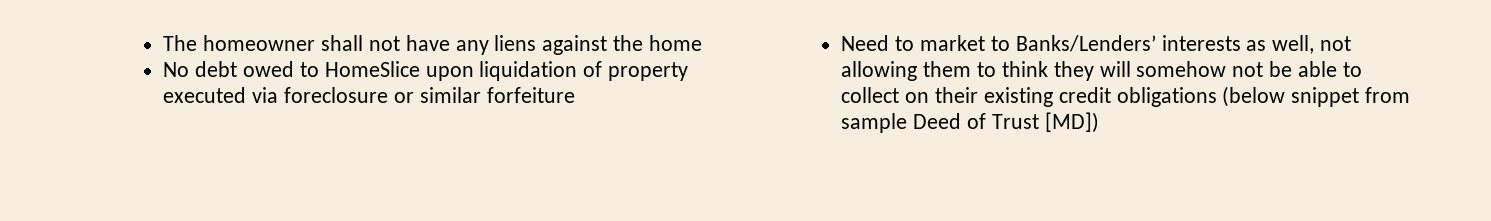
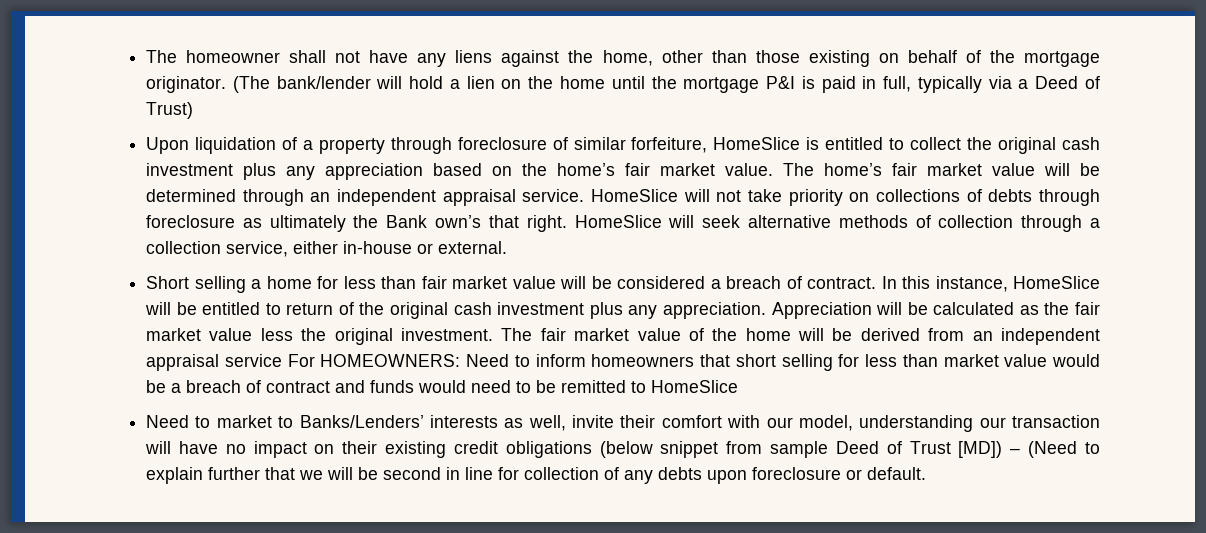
- The homeowner shall not have any liens against the home
- No debt owed to HomeSlice upon liquidation of property executed via foreclosure or similar forfeiture
+ The homeowner shall not have any liens against the home, other than those existing on behalf of the mortgage originator. (The bank/lender will hold a lien on the home until the mortgage P&I is paid in full, typically via a Deed of Trust)
+ Upon liquidation of a property through foreclosure of similar forfeiture, HomeSlice is entitled to collect the original cash investment plus any appreciation based on the home’s fair market value. The home’s fair market value will be determined through an independent appraisal service. HomeSlice will not take priority on collections of debts through foreclosure as ultimately the Bank own’s that right. HomeSlice will seek alternative methods of collection through a collection service, either in-house or external.
+ Short selling a home for less than fair market value will be considered a breach of contract. In this instance, HomeSlice will be entitled to return of the original cash investment plus any appreciation. Appreciation will be calculated as the fair market value less the original investment. The fair market value of the home will be derived from an independent appraisal service For HOMEOWNERS: Need to inform homeowners that short selling for less than market value would be a breach of contract and funds would need to be remitted to HomeSlice
- Need to market to Banks/Lenders’ interests as well, not allowing them to think they will somehow not be able to collect on their existing credit obligations (below snippet from sample Deed of Trust [MD])
+ Need to market to Banks/Lenders’ interests as well, invite their comfort with our model, understanding our transaction will have no impact on their existing credit obligations (below snippet from sample Deed of Trust [MD]) – (Need to explain further that we will be second in line for collection of any debts upon foreclosure or default.

